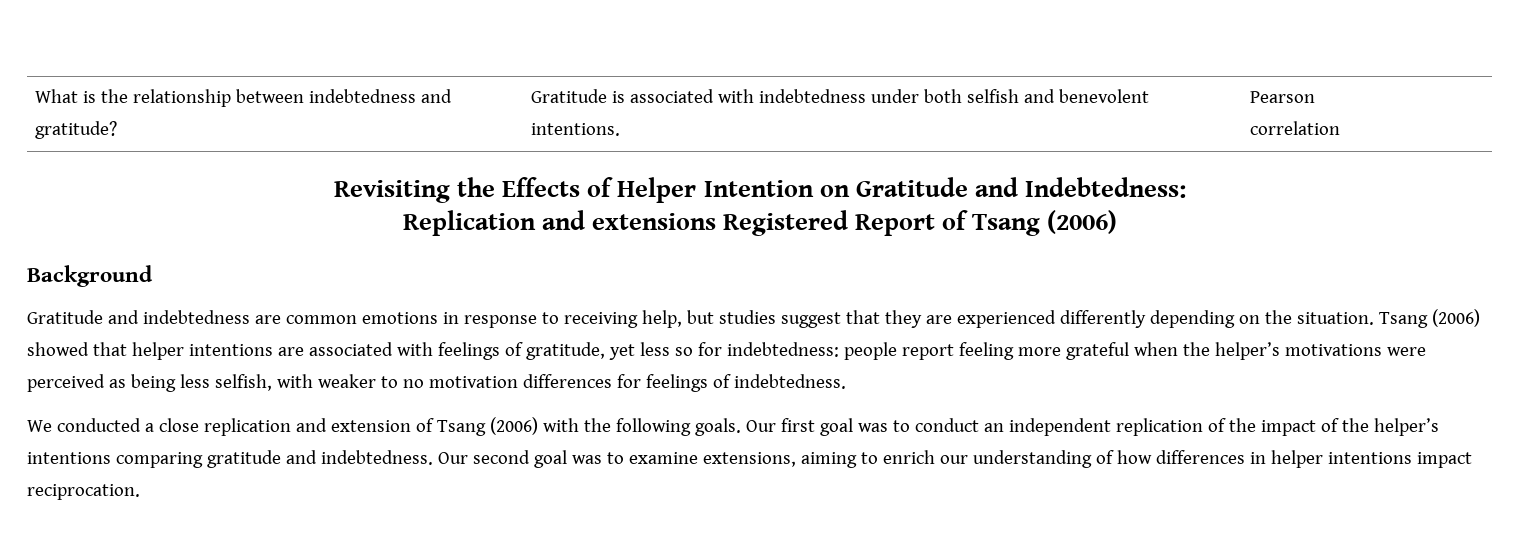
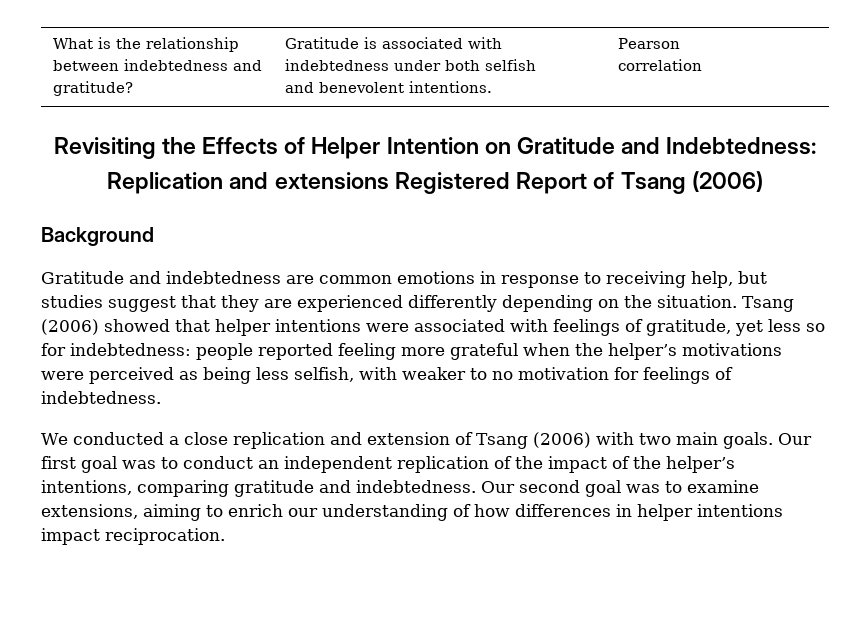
- Tsang (2006) showed that helper intentions are associated with feelings of gratitude, yet less so for indebtedness: people report feeling more grateful when the helper’s motivations were perceived as being less selfish, with weaker to no motivation differences for feelings of indebtedness.
+ Tsang (2006) showed that helper intentions were associated with feelings of gratitude, yet less so for indebtedness: people reported feeling more grateful when the helper’s motivations were perceived as being less selfish, with weaker to no motivation for feelings of indebtedness.
- We conducted a close replication and extension of Tsang (2006) with the following goals.
+ We conducted a close replication and extension of Tsang (2006) with two main goals.
- Our first goal was to conduct an independent replication of the impact of the helper’s intentions comparing gratitude and indebtedness.
+ Our first goal was to conduct an independent replication of the impact of the helper’s intentions, comparing gratitude and indebtedness.

